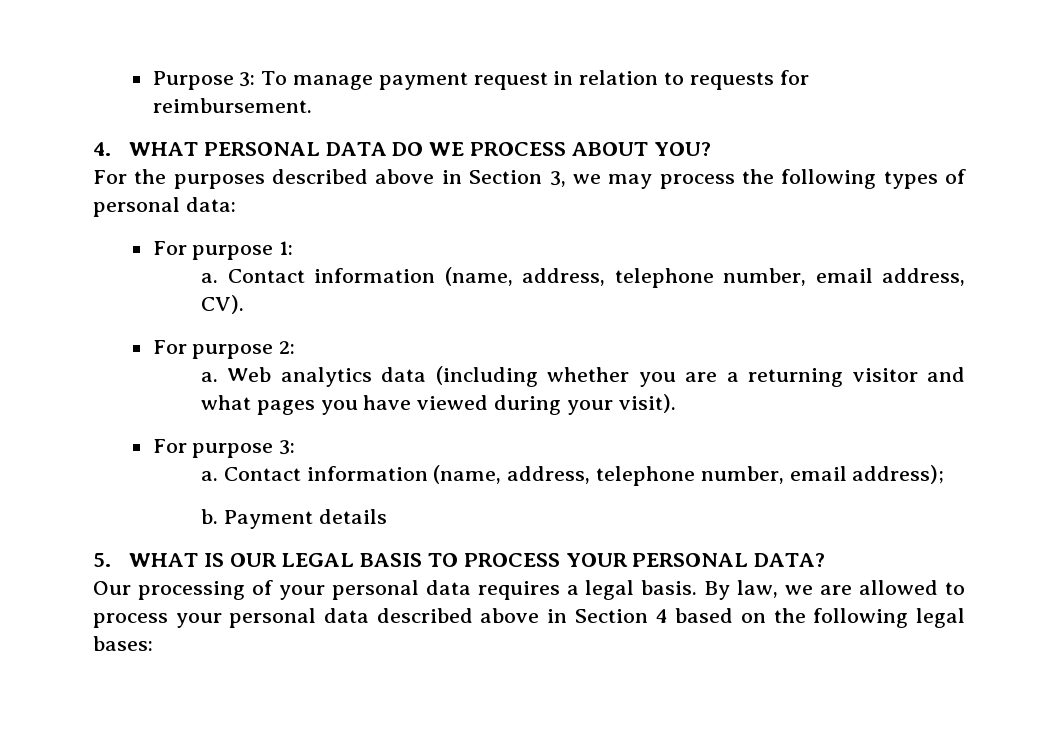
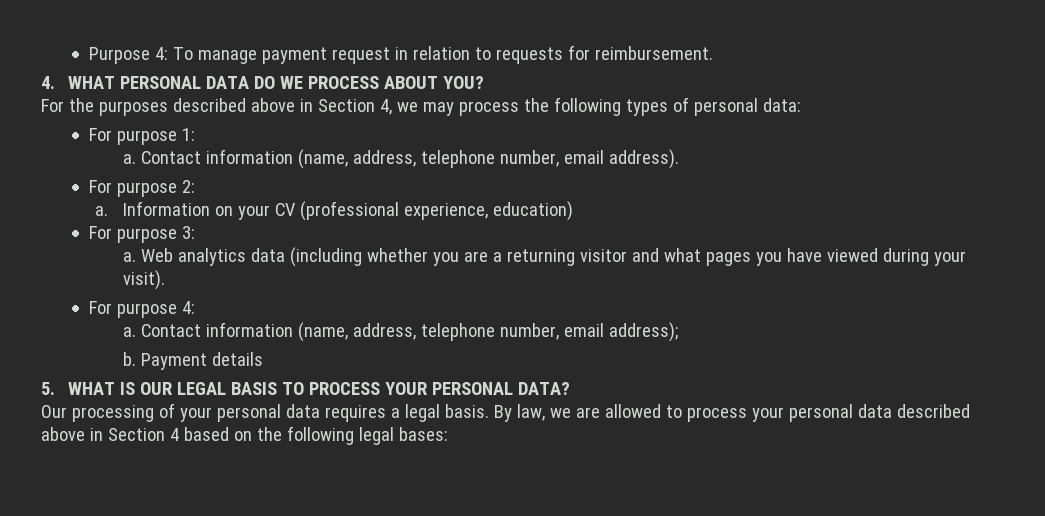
- Purpose 3: To manage payment request in relation to requests for reimbursement.
+ Purpose 4: To manage payment request in relation to requests for reimbursement.
- For the purposes described above in Section 3, we may process the following types of personal data:
+ For the purposes described above in Section 4, we may process the following types of personal data:
- Contact information (name, address, telephone number, email address, CV).
+ Contact information (name, address, telephone number, email address).
+ a. Information on your CV (professional experience, education)
+ For purpose 3:
- For purpose 3:
+ For purpose 4:

